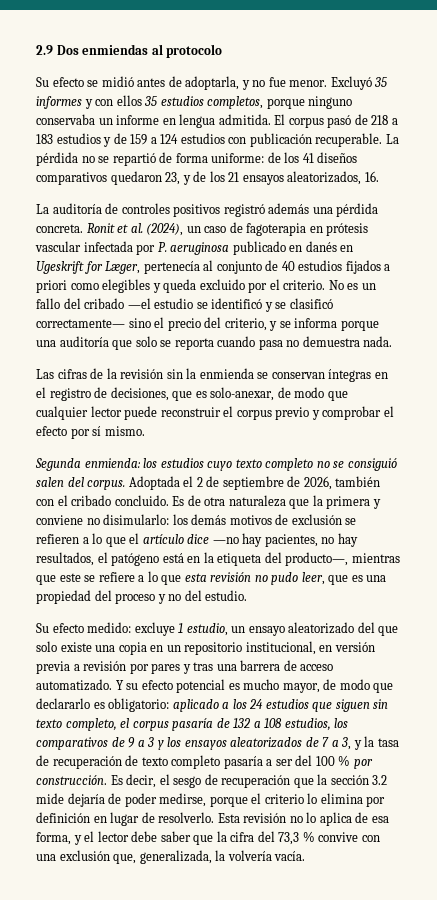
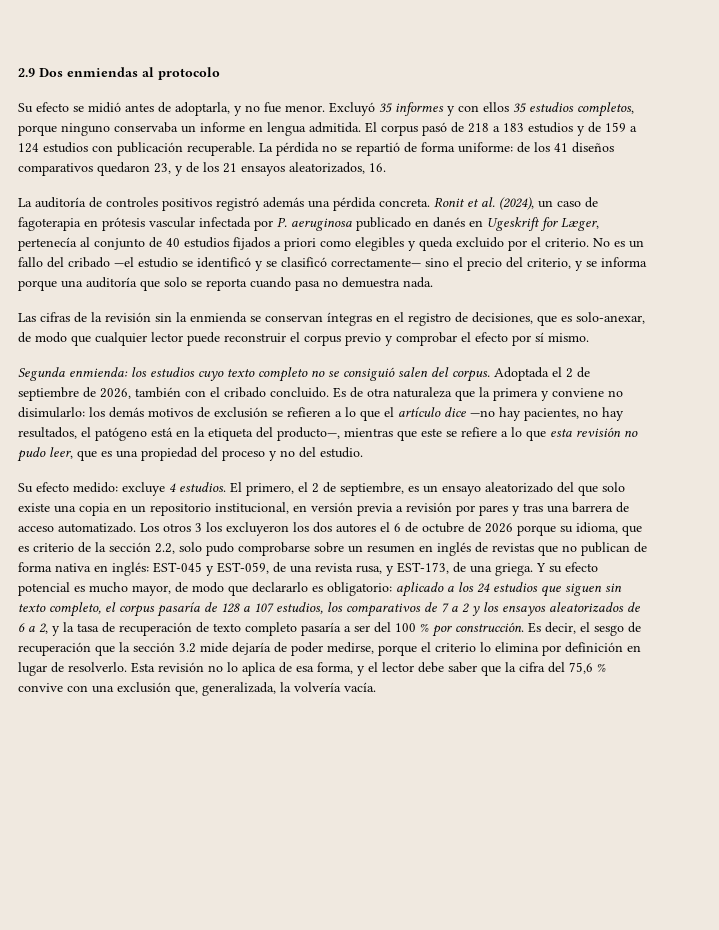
- Su efecto medido: excluye 1 estudio, un ensayo aleatorizado del que solo existe una copia en un repositorio institucional, en versión previa a revisión por pares y tras una barrera de acceso automatizado.
+ Su efecto medido: excluye 4 estudios. El primero, el 2 de septiembre, es un ensayo aleatorizado del que solo existe una copia en un repositorio institucional, en versión previa a revisión por pares y tras una barrera de acceso automatizado.
+ Los otros 3 los excluyeron los dos autores el 6 de octubre de 2026 porque su idioma, que es criterio de la sección 2.2, solo pudo comprobarse sobre un resumen en inglés de revistas que no publican de forma nativa en inglés: EST-045 y EST-059, de una revista rusa, y EST-173, de una griega.
- Y su efecto potencial es mucho mayor, de modo que declararlo es obligatorio: aplicado a los 24 estudios que siguen sin texto completo, el corpus pasaría de 132 a 108 estudios, los comparativos de 9 a 3 y los ensayos aleatorizados de 7 a 3, y la tasa de recuperación de texto completo pasaría a ser del 100 % por construcción.
+ Y su efecto potencial es mucho mayor, de modo que declararlo es obligatorio: aplicado a los 24 estudios que siguen sin texto completo, el corpus pasaría de 128 a 107 estudios, los comparativos de 7 a 2 y los ensayos aleatorizados de 6 a 2, y la tasa de recuperación de texto completo pasaría a ser del 100 % por construcción.
- Esta revisión no lo aplica de esa forma, y el lector debe saber que la cifra del 73,3 % convive con una exclusión que, generalizada, la volvería vacía.
+ Esta revisión no lo aplica de esa forma, y el lector debe saber que la cifra del 75,6 % convive con una exclusión que, generalizada, la volvería vacía.

